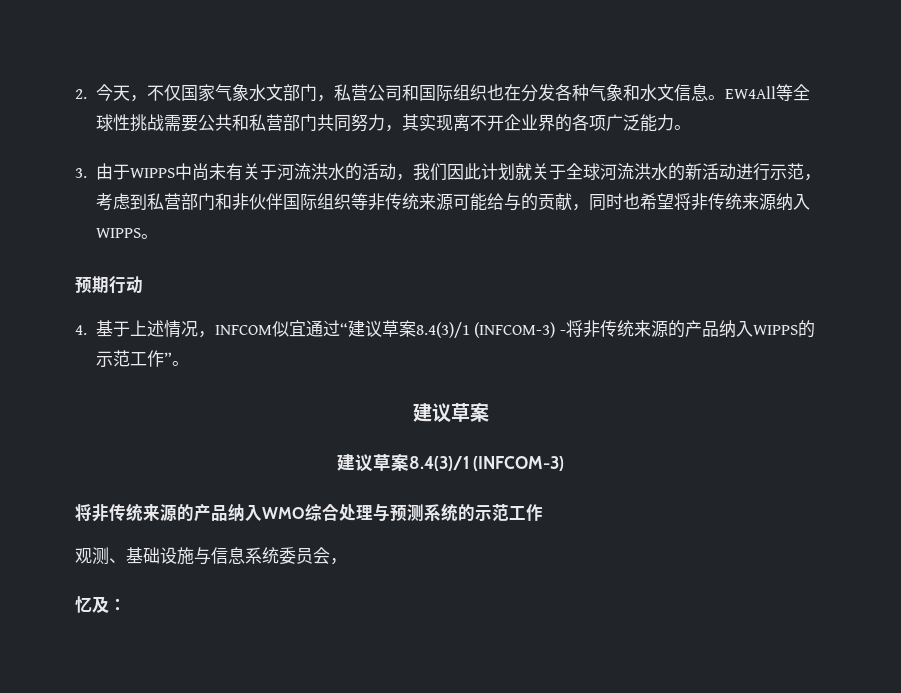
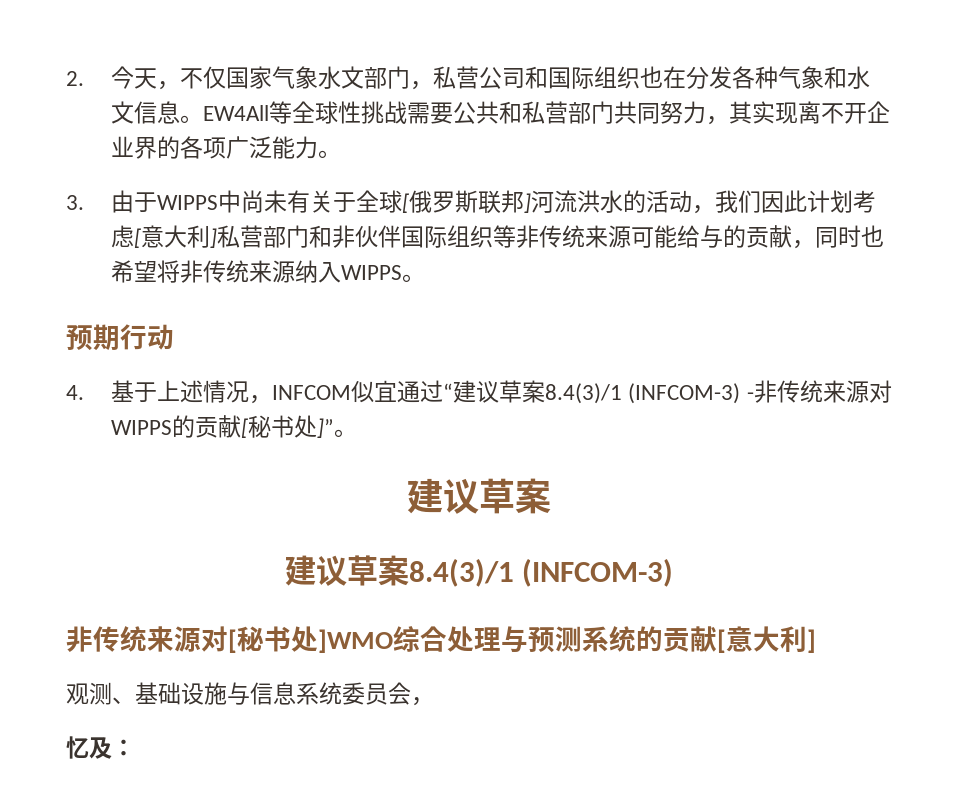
- 3.由于WIPPS中尚未有关于河流洪水的活动，我们因此计划就关于全球河流洪水的新活动进行示范，考虑到私营部门和非伙伴国际组织等非传统来源可能给与的贡献，同时也希望将非传统来源纳入WIPPS。
+ 3.由于WIPPS中尚未有关于全球[俄罗斯联邦]河流洪水的活动，我们因此计划考虑[意大利]私营部门和非伙伴国际组织等非传统来源可能给与的贡献，同时也希望将非传统来源纳入WIPPS。
- 4.基于上述情况，INFCOM似宜通过“建议草案8.4(3)/1 (INFCOM-3) -将非传统来源的产品纳入WIPPS的示范工作”。
+ 4.基于上述情况，INFCOM似宜通过“建议草案8.4(3)/1 (INFCOM-3) -非传统来源对WIPPS的贡献[秘书处]”。
- 将非传统来源的产品纳入WMO综合处理与预测系统的示范工作
+ 非传统来源对[秘书处]WMO综合处理与预测系统的贡献[意大利]

